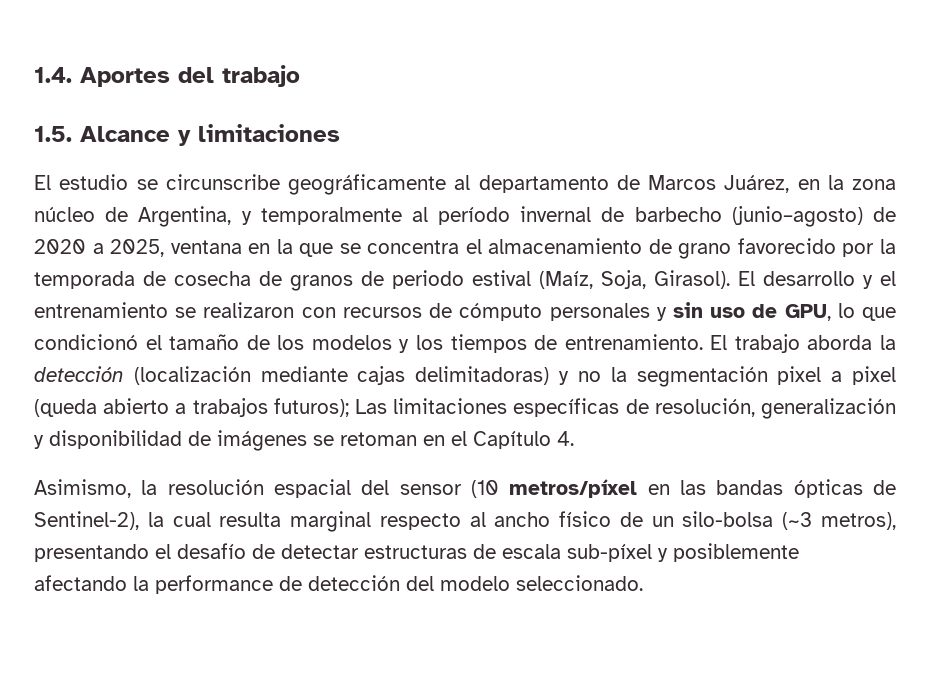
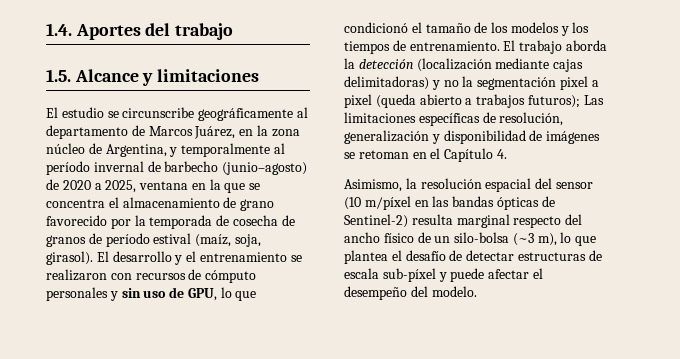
- El estudio se circunscribe geográficamente al departamento de Marcos Juárez, en la zona núcleo de Argentina, y temporalmente al período invernal de barbecho (junio–agosto) de 2020 a 2025, ventana en la que se concentra el almacenamiento de grano favorecido por la temporada de cosecha de granos de periodo estival (Maíz, Soja, Girasol).
+ El estudio se circunscribe geográficamente al departamento de Marcos Juárez, en la zona núcleo de Argentina, y temporalmente al período invernal de barbecho (junio–agosto) de 2020 a 2025, ventana en la que se concentra el almacenamiento de grano favorecido por la temporada de cosecha de granos de período estival (maíz, soja, girasol).
- Asimismo, la resolución espacial del sensor (10 metros/píxel en las bandas ópticas de Sentinel-2), la cual resulta marginal respecto al ancho físico de un silo-bolsa (~3 metros), presentando el desafío de detectar estructuras de escala sub-píxel y posiblemente afectando la performance de detección del modelo seleccionado.
+ Asimismo, la resolución espacial del sensor (10 m/píxel en las bandas ópticas de Sentinel-2) resulta marginal respecto del ancho físico de un silo-bolsa (~3 m), lo que plantea el desafío de detectar estructuras de escala sub-píxel y puede afectar el desempeño del modelo.

